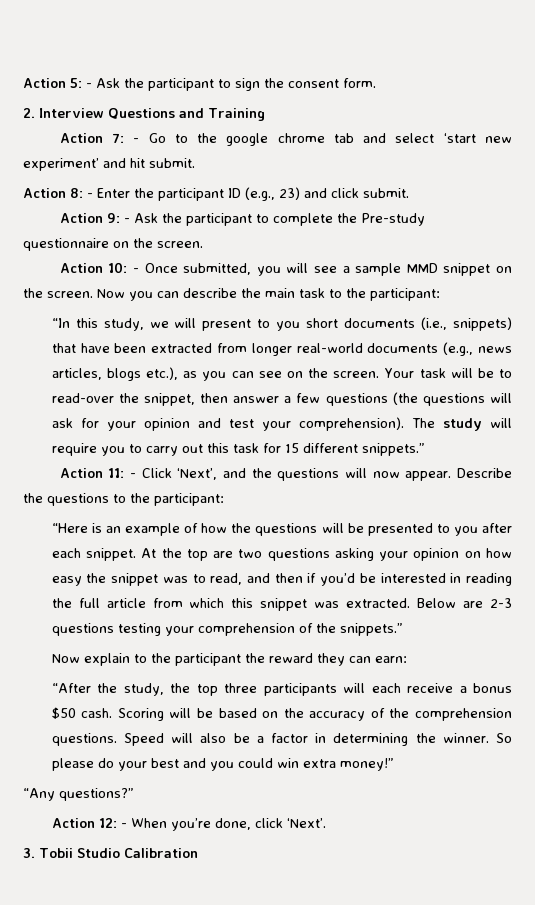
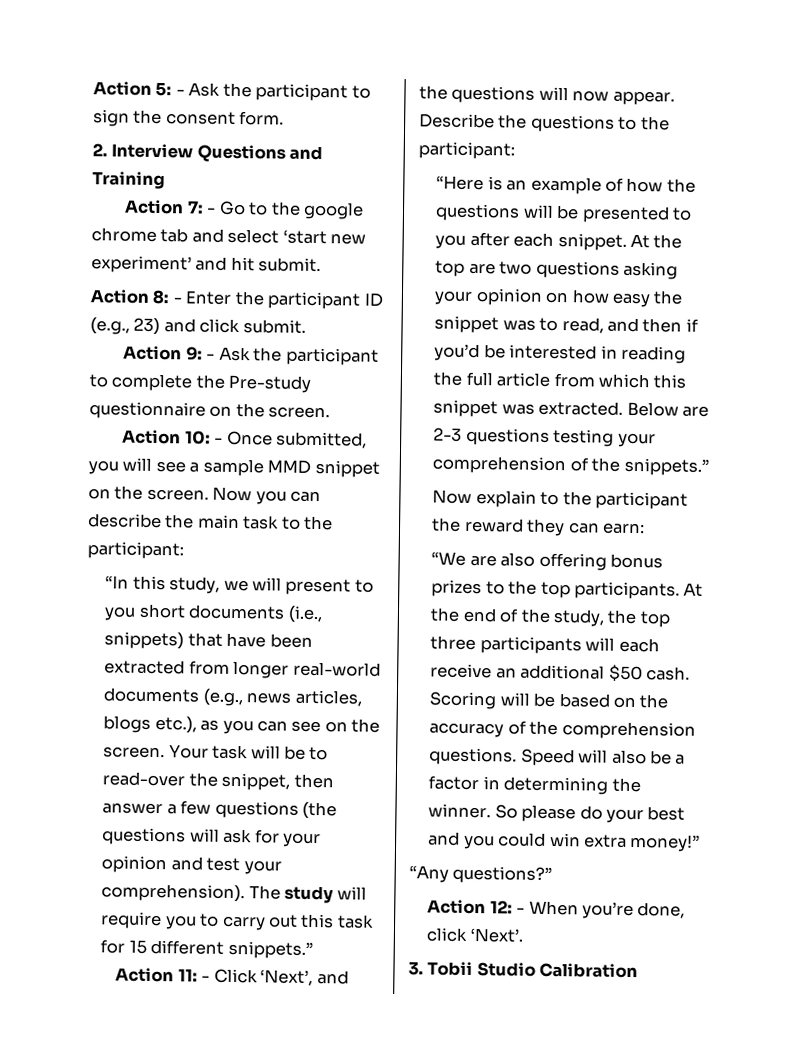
- “After the study, the top three participants will each receive a bonus $50 cash.
+ “We are also offering bonus prizes to the top participants. At the end of the study, the top three participants will each receive an additional $50 cash.

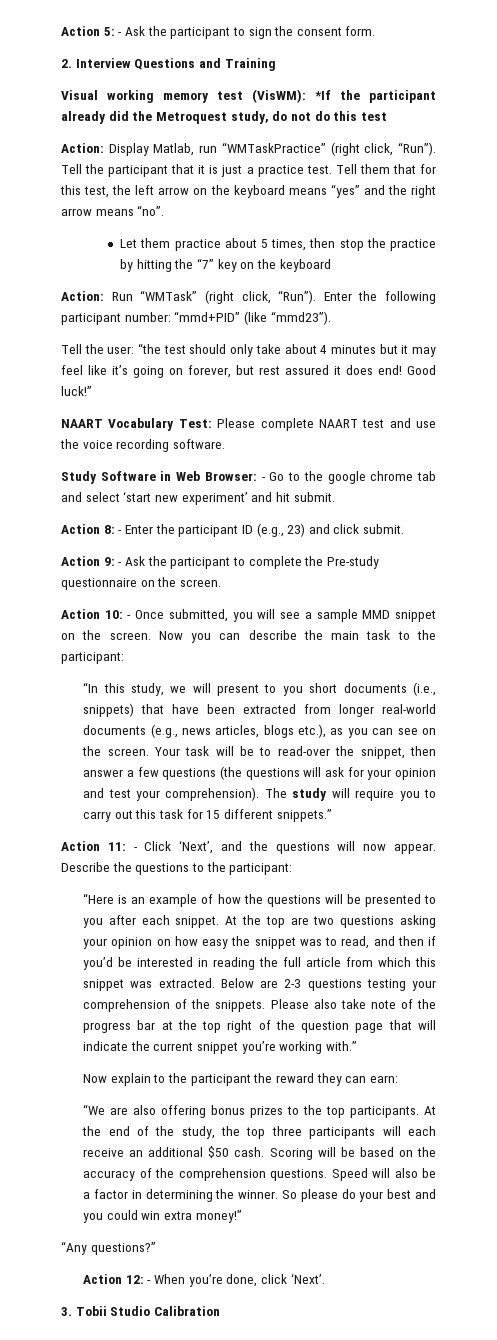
- Action 7: - Go to the google chrome tab and select ‘start new experiment’ and hit submit.
+ Visual working memory test (VisWM): *If the participant already did the Metroquest study, do not do this test
+ Action: Display Matlab, run “WMTaskPractice” (right click, “Run”). Tell the participant that it is just a practice test. Tell them that for this test, the left arrow on the keyboard means “yes” and the right arrow means “no”.
+ Let them practice about 5 times, then stop the practice by hitting the “7” key on the keyboard
+ Action: Run “WMTask” (right click, “Run”). Enter the following participant number: “mmd+PID” (like “mmd23”).
+ Tell the user: “the test should only take about 4 minutes but it may feel like it’s going on forever, but rest assured it does end! Good luck!”
+ NAART Vocabulary Test: Please complete NAART test and use the voice recording software.
+ Study Software in Web Browser: - Go to the google chrome tab and select ‘start new experiment’ and hit submit.
- Below are 2-3 questions testing your comprehension of the snippets.”
+ Below are 2-3 questions testing your comprehension of the snippets. Please also take note of the progress bar at the top right of the question page that will indicate the current snippet you’re working with.”

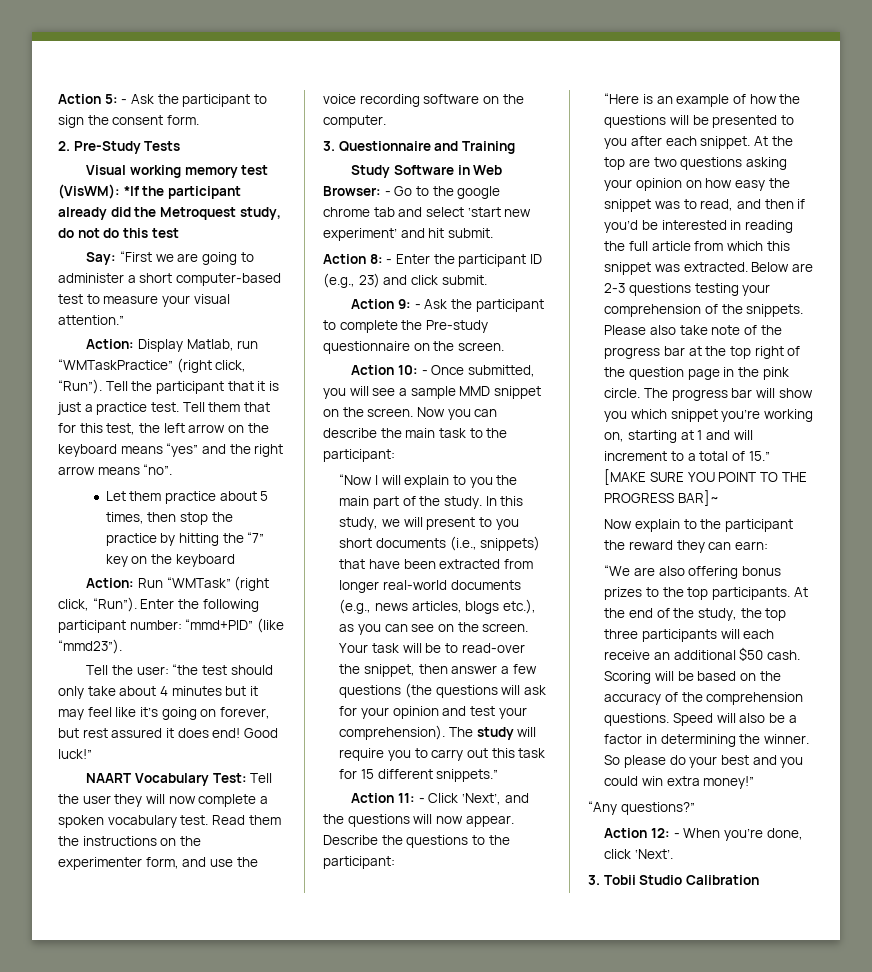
- 2. Interview Questions and Training
+ 2. Pre-Study Tests
+ Say: “First we are going to administer a short computer-based test to measure your visual attention.”
- NAART Vocabulary Test: Please complete NAART test and use the voice recording software.
+ NAART Vocabulary Test: Tell the user they will now complete a spoken vocabulary test. Read them the instructions on the experimenter form, and use the voice recording software on the computer.
+ 3. Questionnaire and Training
- “In this study, we will present to you short documents (i.e., snippets) that have been extracted from longer real-world documents (e.g., news articles, blogs etc.), as you can see on the screen.
+ “Now I will explain to you the main part of the study. In this study, we will present to you short documents (i.e., snippets) that have been extracted from longer real-world documents (e.g., news articles, blogs etc.), as you can see on the screen.
- Please also take note of the progress bar at the top right of the question page that will indicate the current snippet you’re working with.”
+ Please also take note of the progress bar at the top right of the question page in the pink circle. The progress bar will show you which snippet you’re working on, starting at 1 and will increment to a total of 15.” [MAKE SURE YOU POINT TO THE PROGRESS BAR]~

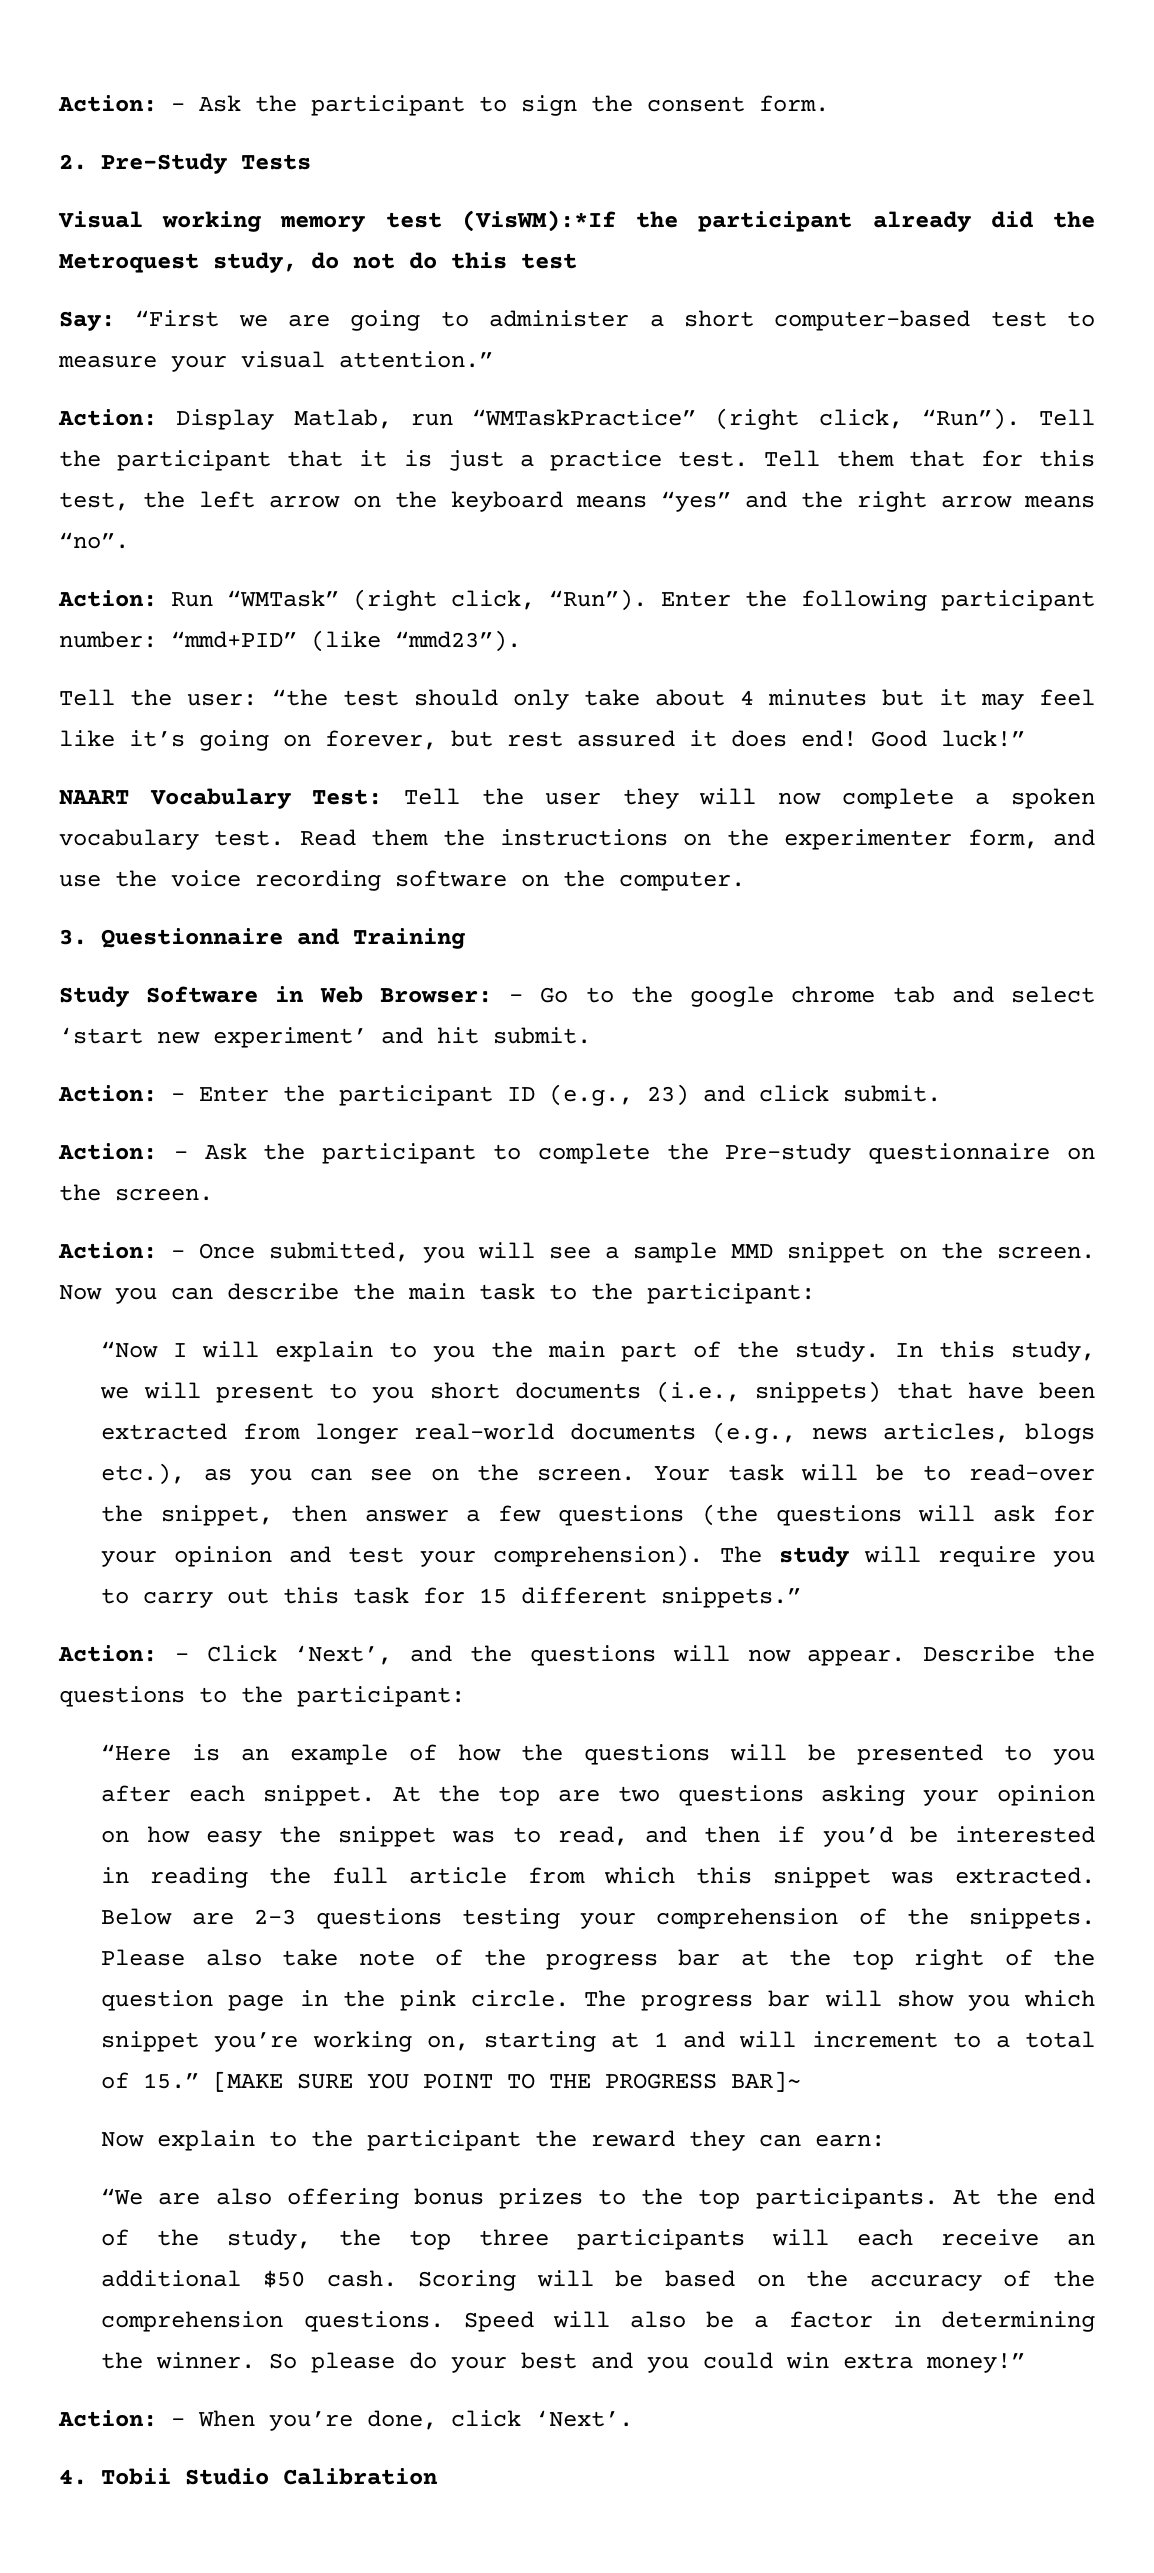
- Action 5: - Ask the participant to sign the consent form.
+ Action: - Ask the participant to sign the consent form.
- Visual working memory test (VisWM): *If the participant already did the Metroquest study, do not do this test
+ Visual working memory test (VisWM):*If the participant already did the Metroquest study, do not do this test
- Let them practice about 5 times, then stop the practice by hitting the “7” key on the keyboard
- Action 8: - Enter the participant ID (e.g., 23) and click submit.
+ Action: - Enter the participant ID (e.g., 23) and click submit.
- Action 9: - Ask the participant to complete the Pre-study questionnaire on the screen.
+ Action: - Ask the participant to complete the Pre-study questionnaire on the screen.
- Action 10: - Once submitted, you will see a sample MMD snippet on the screen.
+ Action: - Once submitted, you will see a sample MMD snippet on the screen.
- Action 11: - Click ‘Next’, and the questions will now appear.
+ Action: - Click ‘Next’, and the questions will now appear.
- “Any questions?”
- Action 12: - When you’re done, click ‘Next’.
+ Action: - When you’re done, click ‘Next’.
- 3. Tobii Studio Calibration
+ 4. Tobii Studio Calibration

